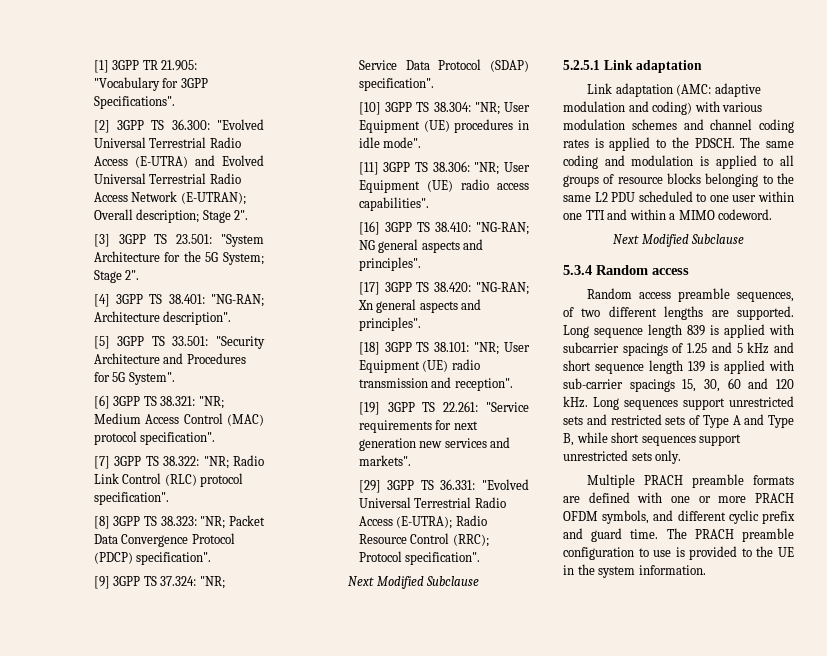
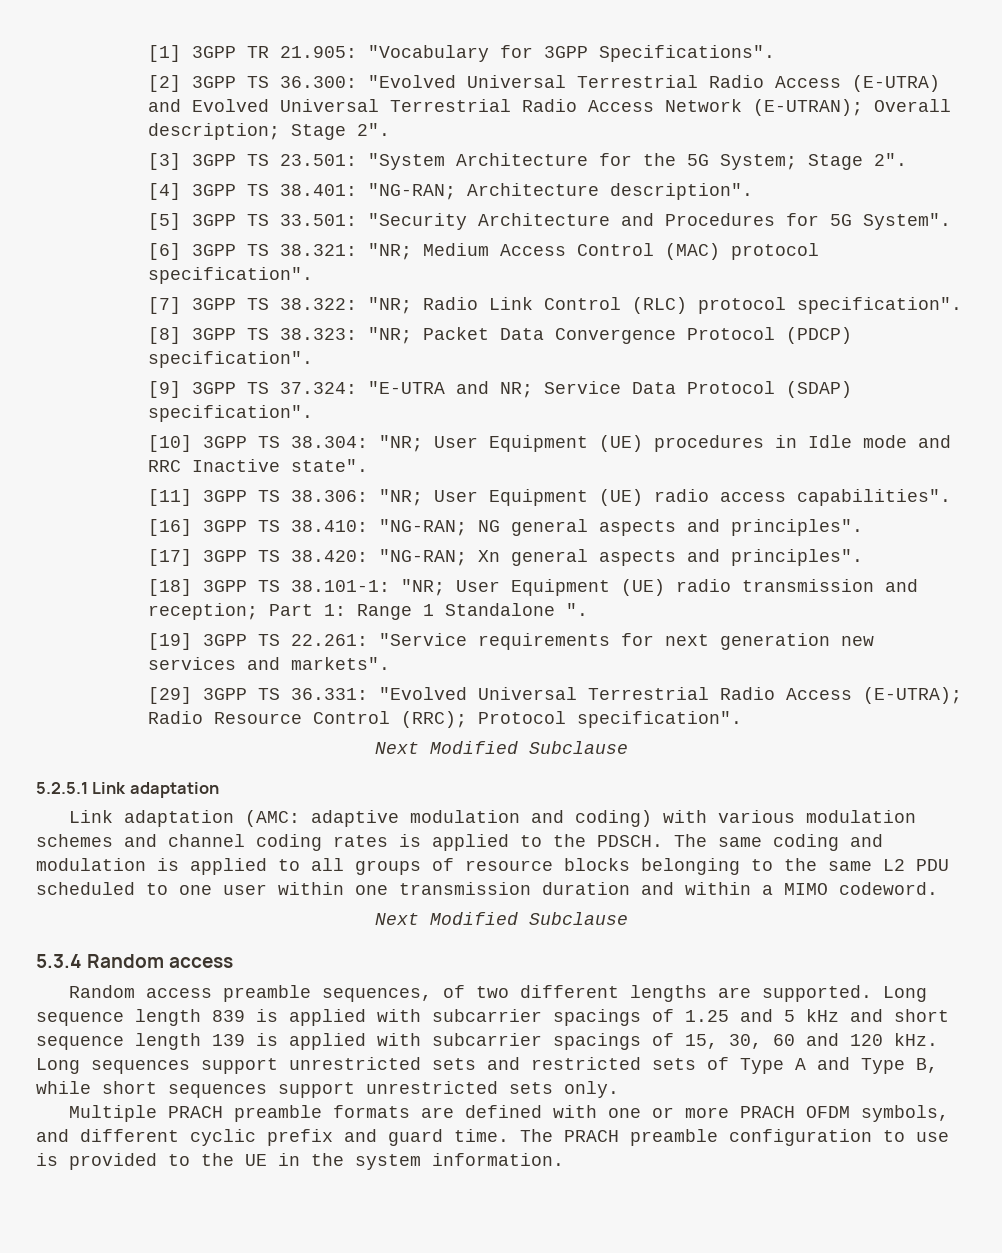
- [9] 3GPP TS 37.324: "NR; Service Data Protocol (SDAP) specification".
+ [9] 3GPP TS 37.324: "E-UTRA and NR; Service Data Protocol (SDAP) specification".
- [10] 3GPP TS 38.304: "NR; User Equipment (UE) procedures in idle mode".
+ [10] 3GPP TS 38.304: "NR; User Equipment (UE) procedures in Idle mode and RRC Inactive state".
- [18] 3GPP TS 38.101: "NR; User Equipment (UE) radio transmission and reception".
+ [18] 3GPP TS 38.101-1: "NR; User Equipment (UE) radio transmission and reception; Part 1: Range 1 Standalone ".
- The same coding and modulation is applied to all groups of resource blocks belonging to the same L2 PDU scheduled to one user within one TTI and within a MIMO codeword.
+ The same coding and modulation is applied to all groups of resource blocks belonging to the same L2 PDU scheduled to one user within one transmission duration and within a MIMO codeword.
- Long sequence length 839 is applied with subcarrier spacings of 1.25 and 5 kHz and short sequence length 139 is applied with sub-carrier spacings 15, 30, 60 and 120 kHz.
+ Long sequence length 839 is applied with subcarrier spacings of 1.25 and 5 kHz and short sequence length 139 is applied with subcarrier spacings of 15, 30, 60 and 120 kHz.

